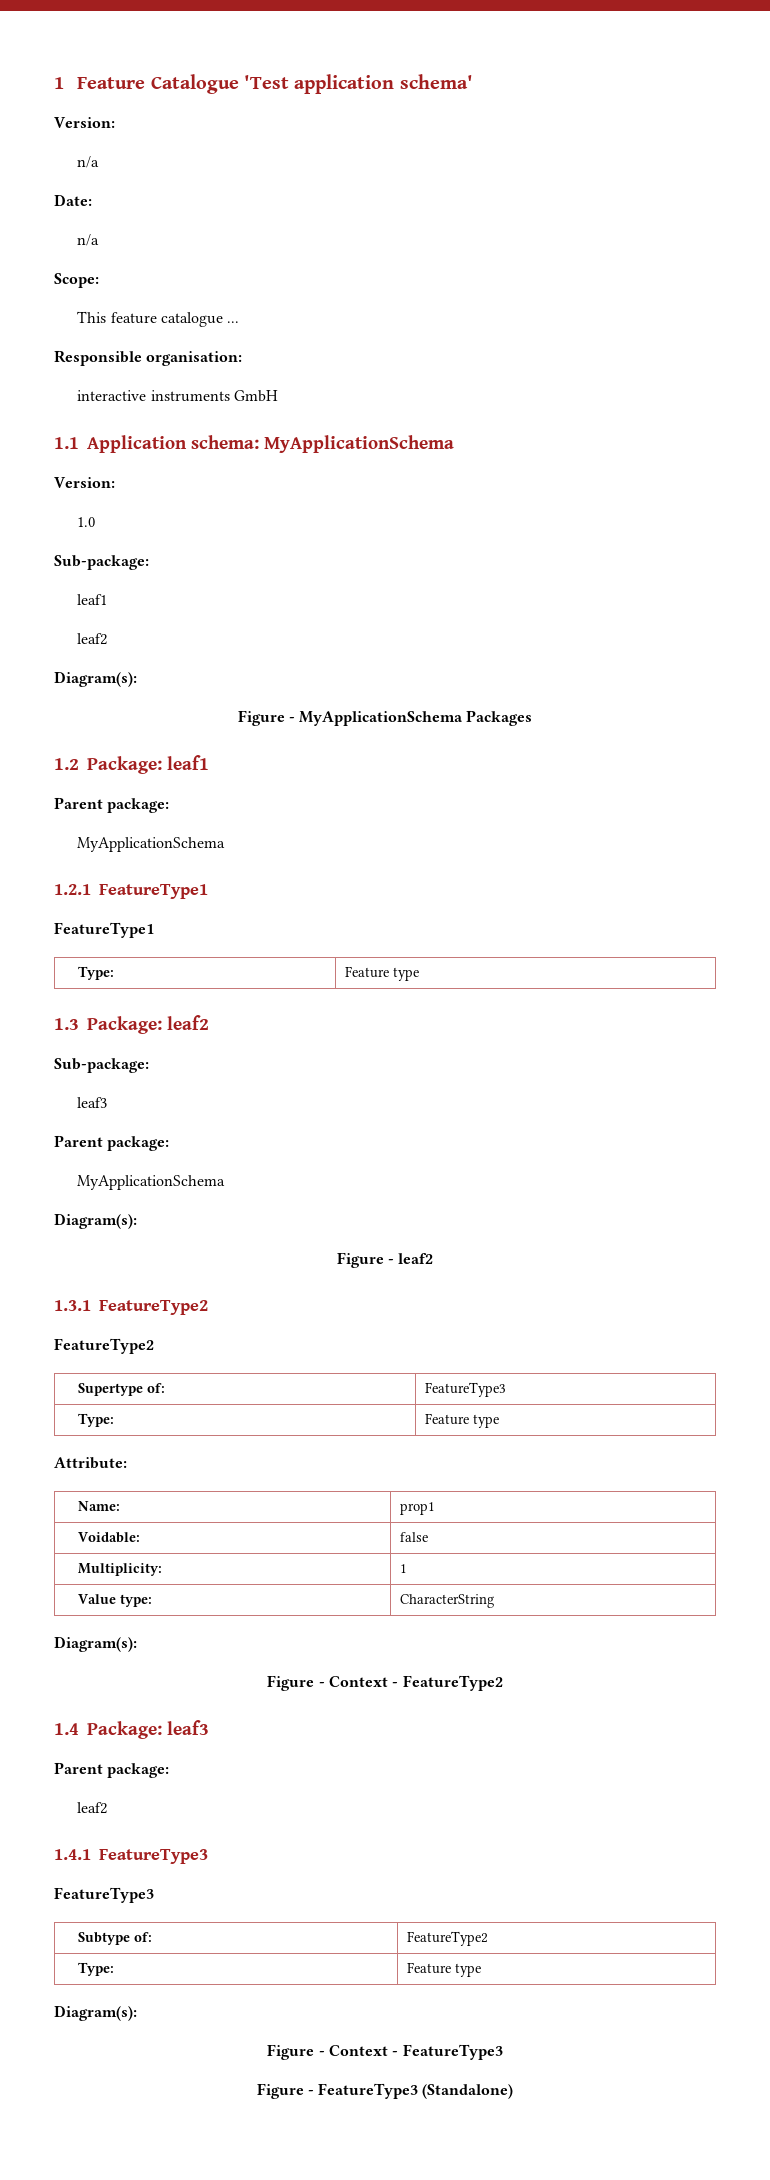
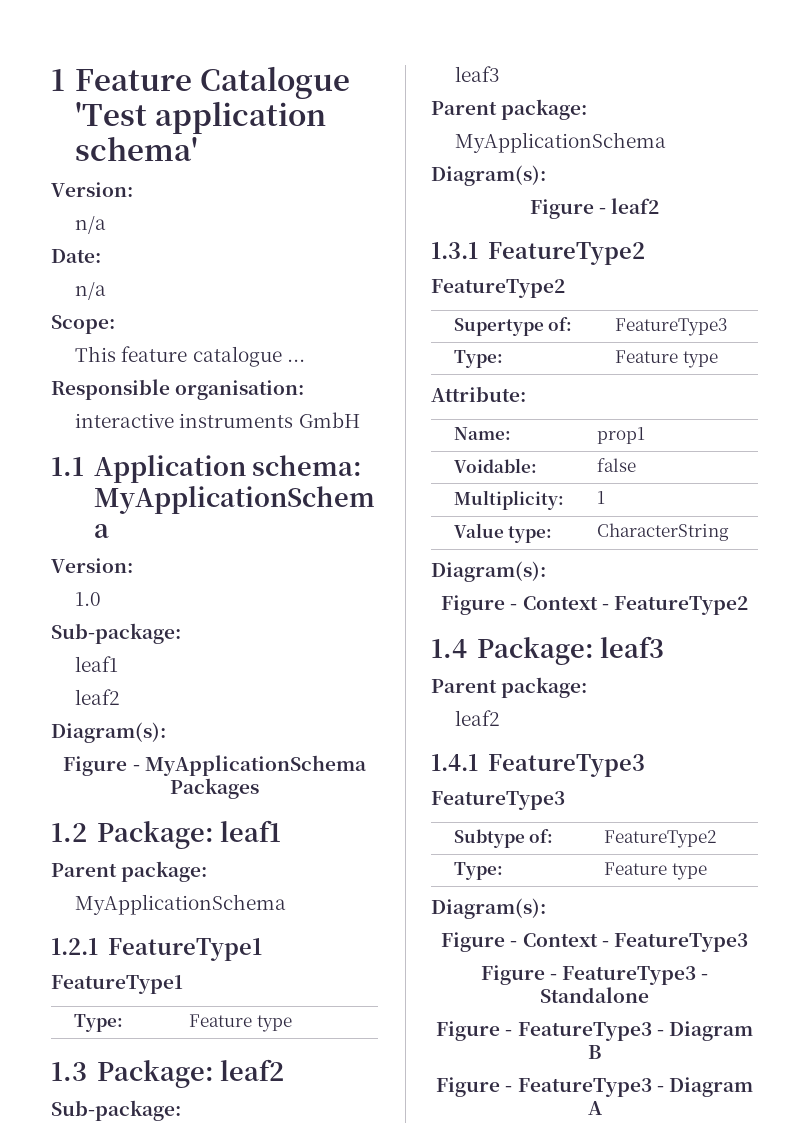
- Figure - FeatureType3 (Standalone)
+ Figure - FeatureType3 - Standalone
+ Figure - FeatureType3 - Diagram B
+ Figure - FeatureType3 - Diagram A

